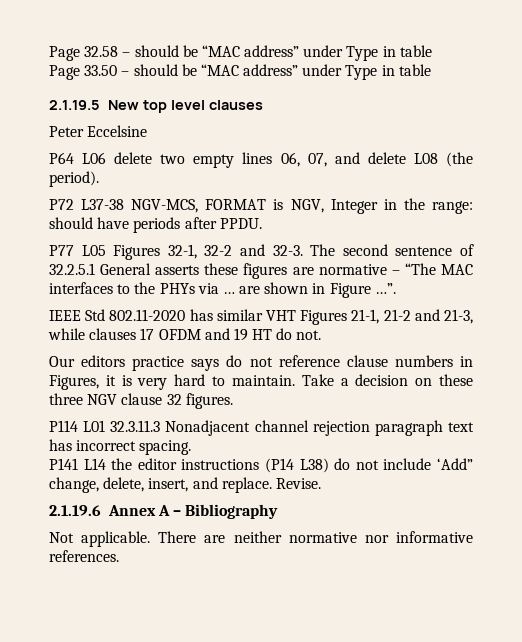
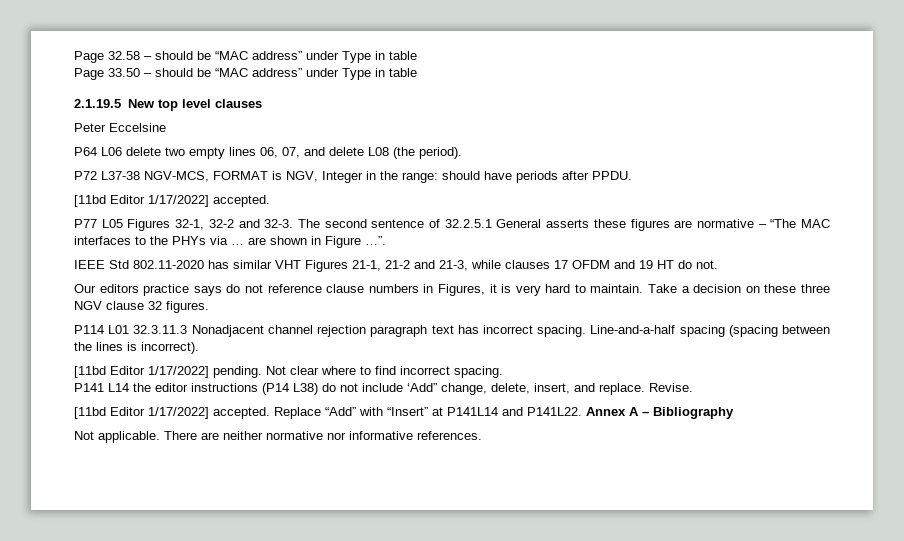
  P72 L37-38 NGV-MCS, FORMAT is NGV, Integer in the range: should have periods after PPDU.
+ [11bd Editor 1/17/2022] accepted.
+ Line-and-a-half spacing (spacing between the lines is incorrect).
+ [11bd Editor 1/17/2022] pending. Not clear where to find incorrect spacing.
- 2.1.19.6 Annex A – Bibliography
+ [11bd Editor 1/17/2022] accepted. Replace “Add” with “Insert” at P141L14 and P141L22. Annex A – Bibliography

